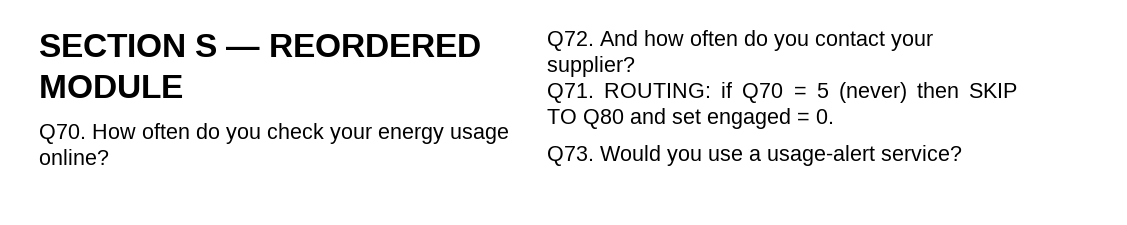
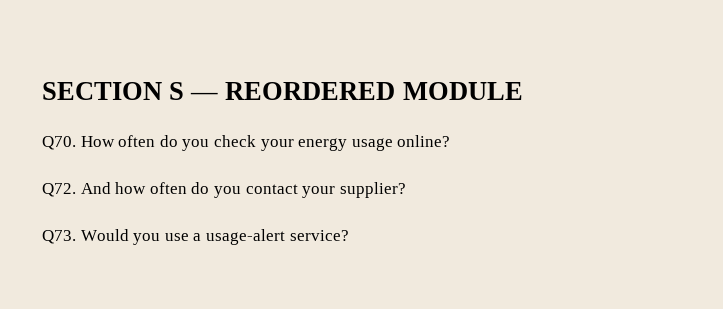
- Q71. ROUTING: if Q70 = 5 (never) then SKIP TO Q80 and set engaged = 0.

